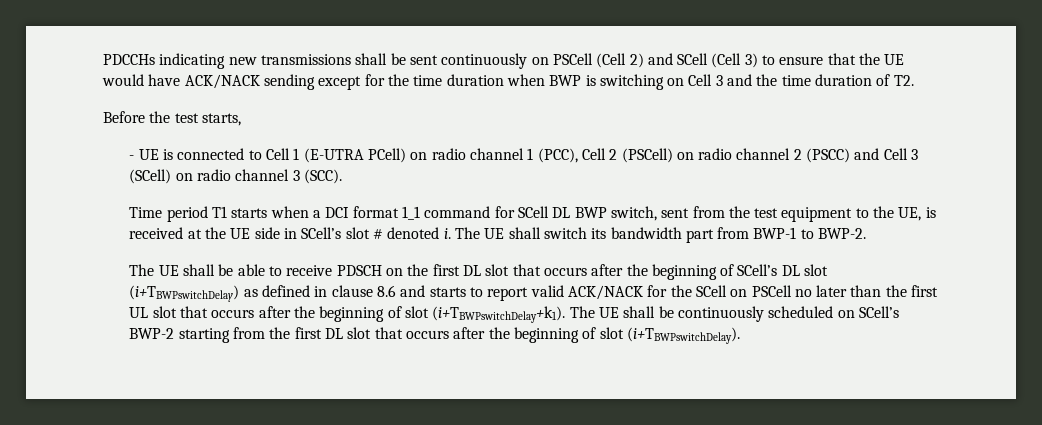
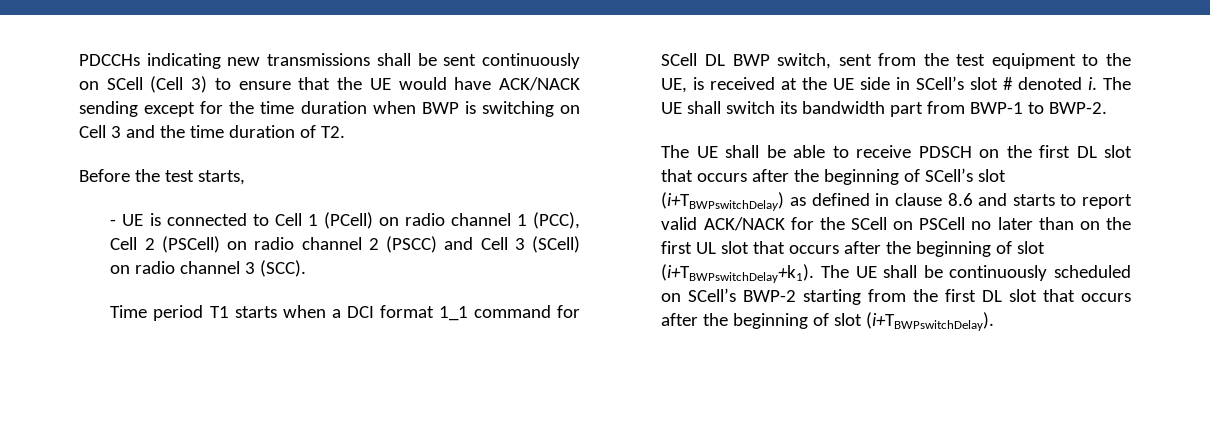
- PDCCHs indicating new transmissions shall be sent continuously on PSCell (Cell 2) and SCell (Cell 3) to ensure that the UE would have ACK/NACK sending except for the time duration when BWP is switching on Cell 3 and the time duration of T2.
+ PDCCHs indicating new transmissions shall be sent continuously on SCell (Cell 3) to ensure that the UE would have ACK/NACK sending except for the time duration when BWP is switching on Cell 3 and the time duration of T2.
- - UE is connected to Cell 1 (E-UTRA PCell) on radio channel 1 (PCC), Cell 2 (PSCell) on radio channel 2 (PSCC) and Cell 3 (SCell) on radio channel 3 (SCC).
+ - UE is connected to Cell 1 (PCell) on radio channel 1 (PCC), Cell 2 (PSCell) on radio channel 2 (PSCC) and Cell 3 (SCell) on radio channel 3 (SCC).
- The UE shall be able to receive PDSCH on the first DL slot that occurs after the beginning of SCell’s DL slot (i+TBWPswitchDelay) as defined in clause 8.6 and starts to report valid ACK/NACK for the SCell on PSCell no later than the first UL slot that occurs after the beginning of slot (i+TBWPswitchDelay+k1).
+ The UE shall be able to receive PDSCH on the first DL slot that occurs after the beginning of SCell’s slot (i+TBWPswitchDelay) as defined in clause 8.6 and starts to report valid ACK/NACK for the SCell on PSCell no later than on the first UL slot that occurs after the beginning of slot (i+TBWPswitchDelay+k1).

